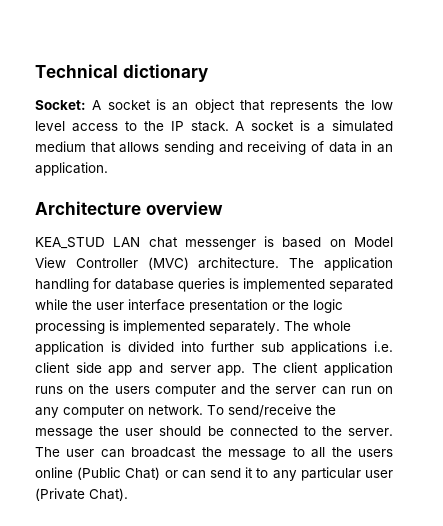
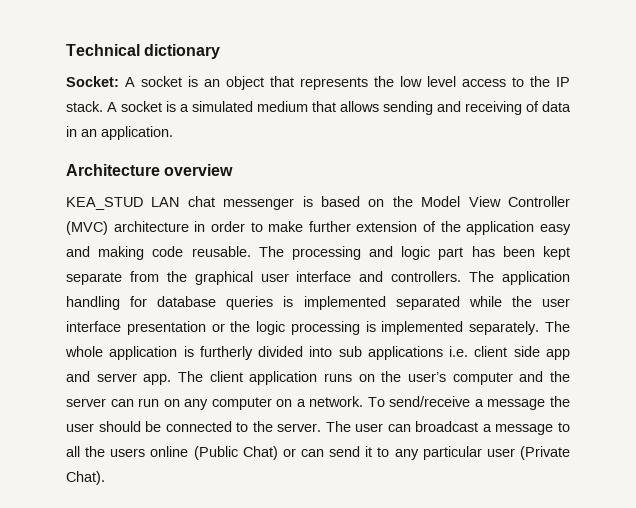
- KEA_STUD LAN chat messenger is based on Model View Controller (MVC) architecture.
+ KEA_STUD LAN chat messenger is based on the Model View Controller (MVC) architecture in order to make further extension of the application easy and making code reusable. The processing and logic part has been kept separate from the graphical user interface and controllers.
- The whole application is divided into further sub applications i.e. client side app and server app.
+ The whole application is furtherly divided into sub applications i.e. client side app and server app.
- The client application runs on the users computer and the server can run on any computer on network.
+ The client application runs on the user’s computer and the server can run on any computer on a network.
- To send/receive the message the user should be connected to the server.
+ To send/receive a message the user should be connected to the server.
- The user can broadcast the message to all the users online (Public Chat) or can send it to any particular user (Private Chat).
+ The user can broadcast a message to all the users online (Public Chat) or can send it to any particular user (Private Chat).

